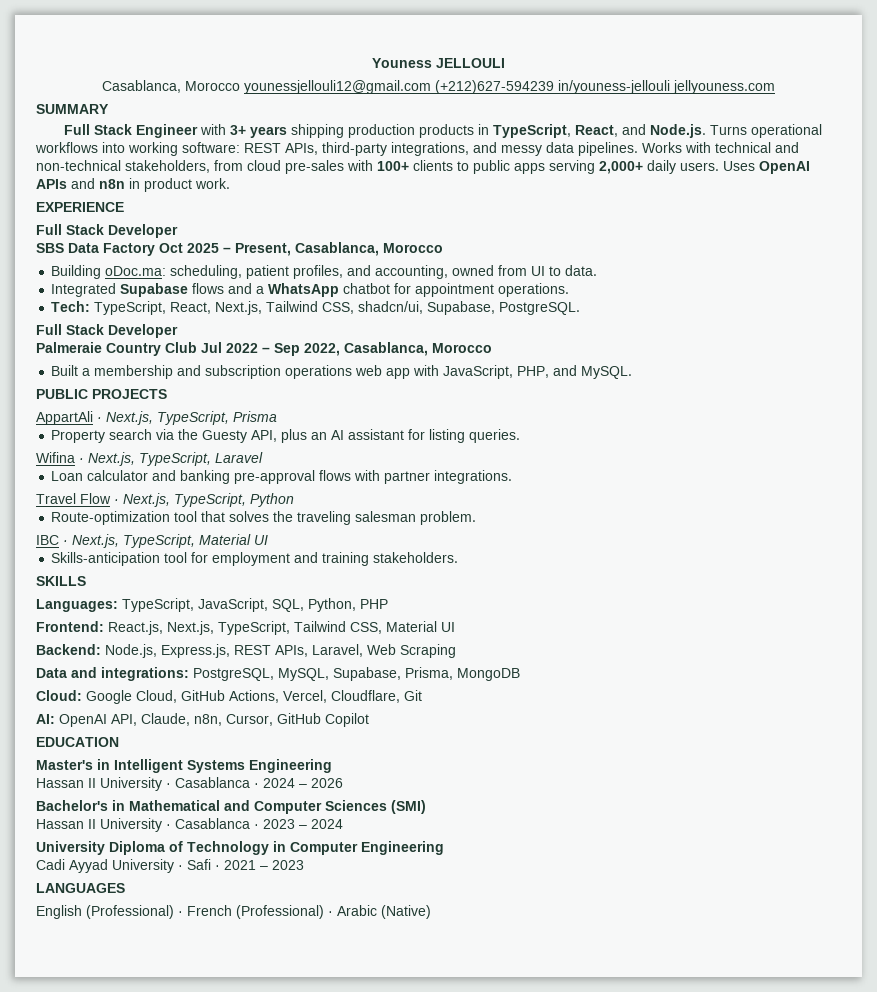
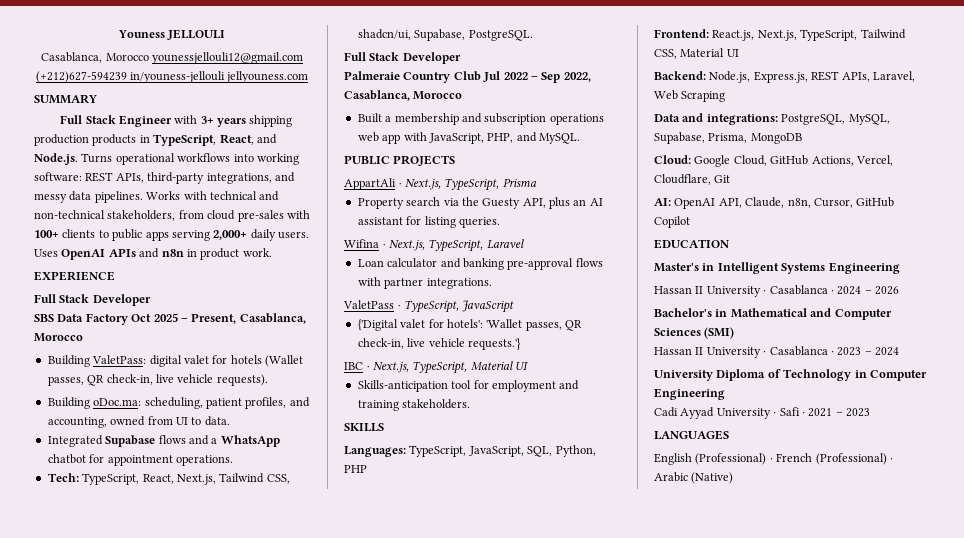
+ Building ValetPass: digital valet for hotels (Wallet passes, QR check-in, live vehicle requests).
- Travel Flow · Next.js, TypeScript, Python
- Route-optimization tool that solves the traveling salesman problem.
+ ValetPass · TypeScript, JavaScript
+ {'Digital valet for hotels': 'Wallet passes, QR check-in, live vehicle requests.'}

